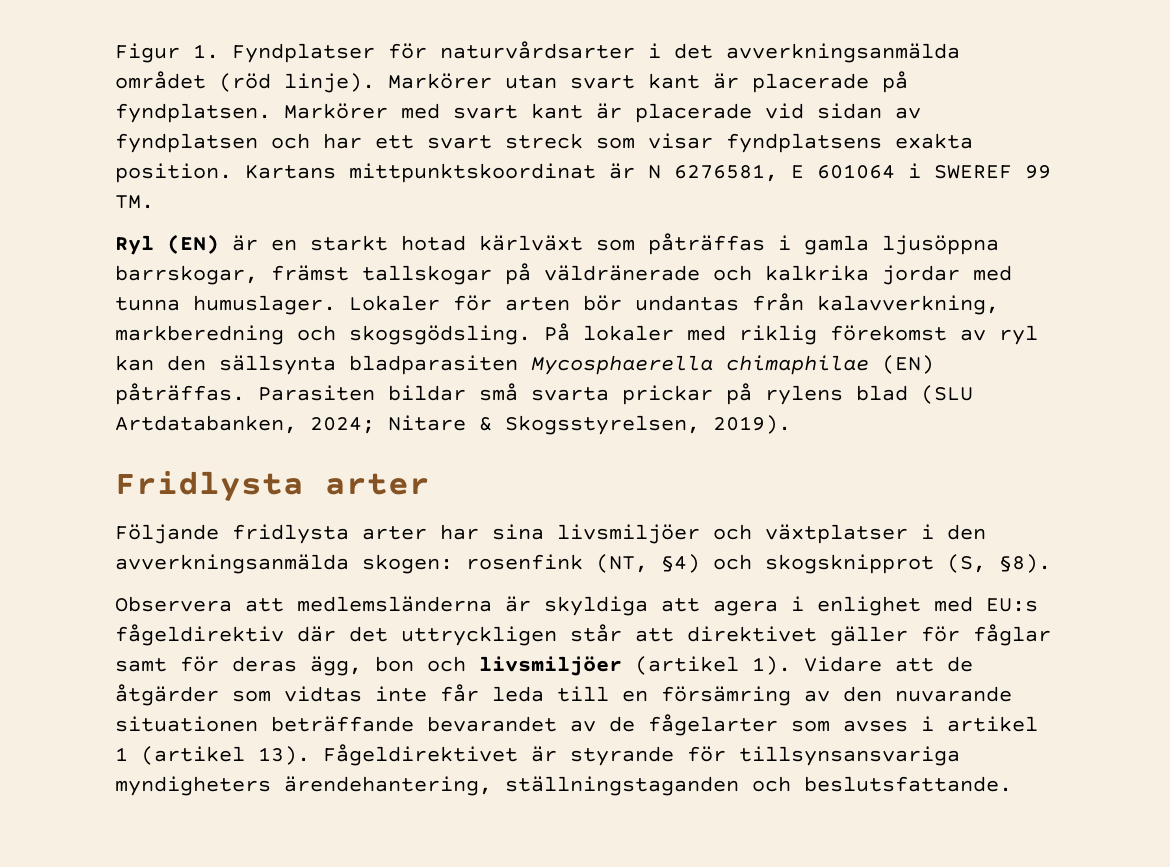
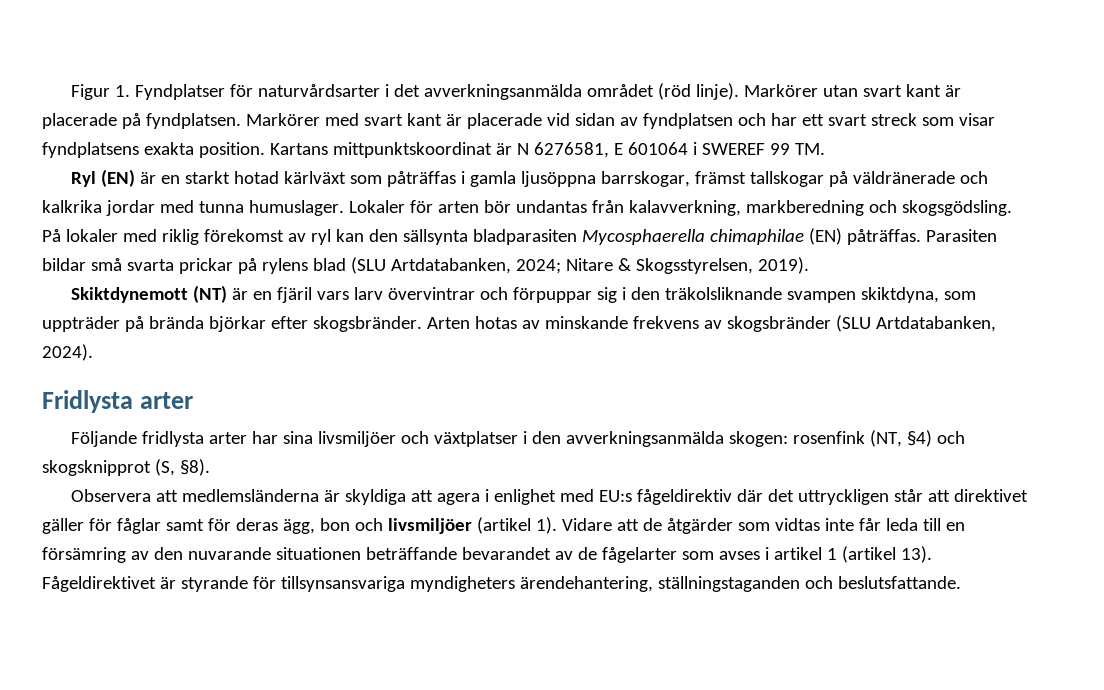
+ Skiktdynemott (NT) är en fjäril vars larv övervintrar och förpuppar sig i den träkolsliknande svampen skiktdyna, som uppträder på brända björkar efter skogsbränder. Arten hotas av minskande frekvens av skogsbränder (SLU Artdatabanken, 2024).

